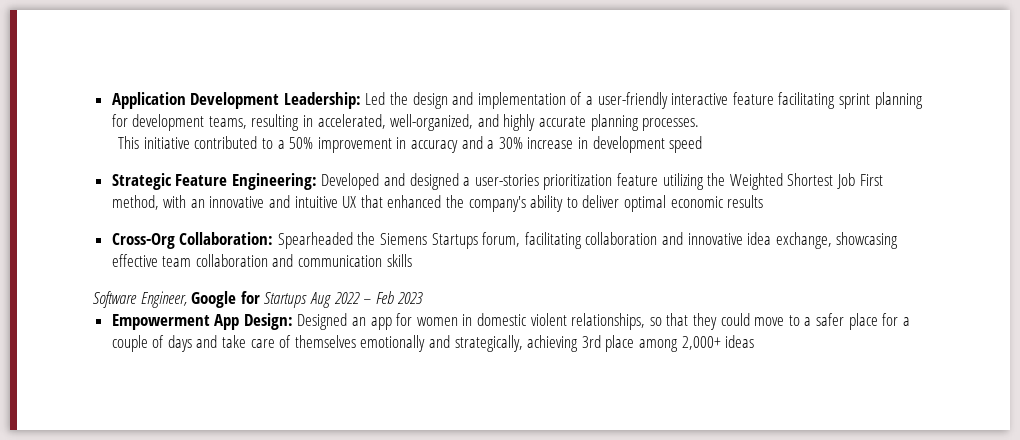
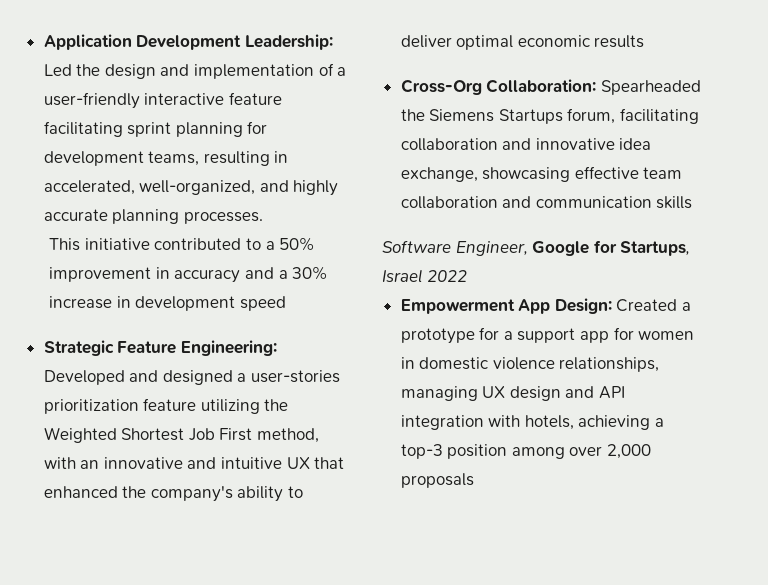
- Software Engineer, Google for Startups Aug 2022 – Feb 2023
+ Software Engineer, Google for Startups, Israel 2022
- Empowerment App Design: Designed an app for women in domestic violent relationships, so that they could move to a safer place for a couple of days and take care of themselves emotionally and strategically, achieving 3rd place among 2,000+ ideas
+ Empowerment App Design: Created a prototype for a support app for women in domestic violence relationships, managing UX design and API integration with hotels, achieving a top-3 position among over 2,000 proposals

